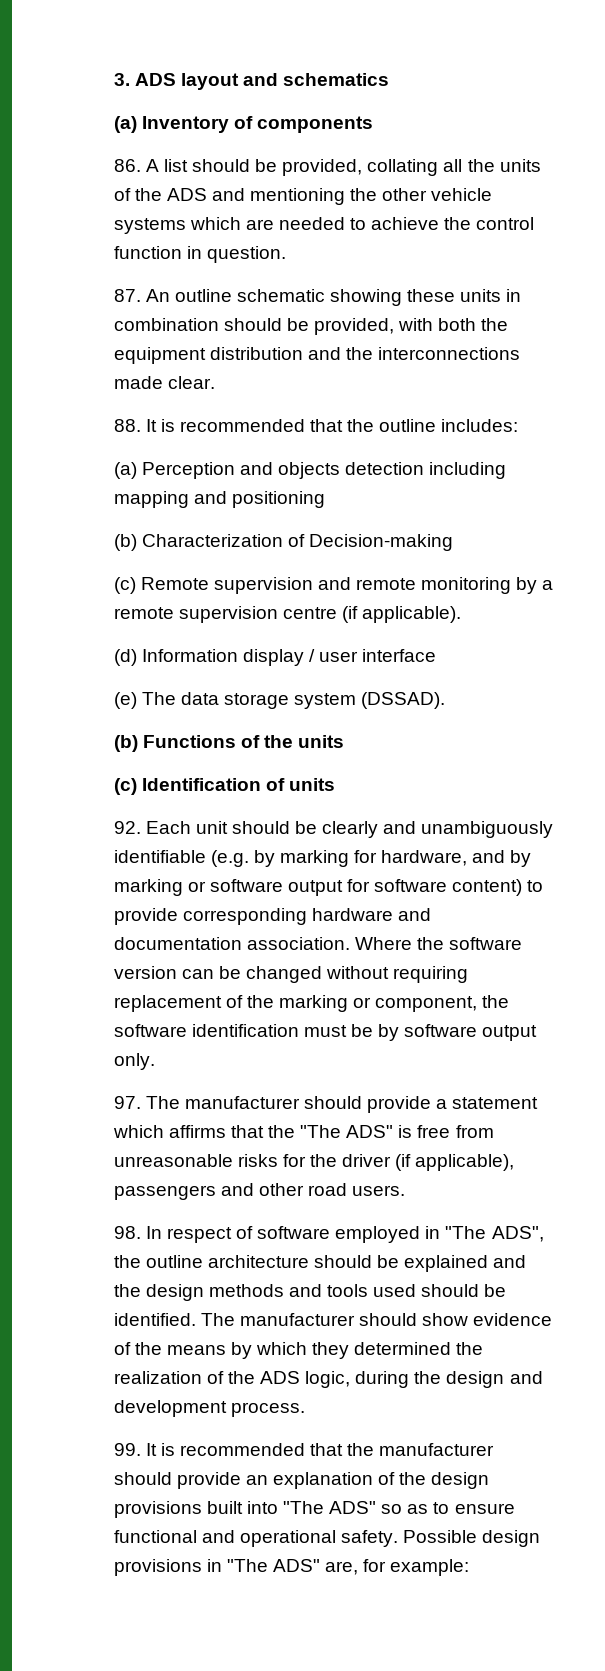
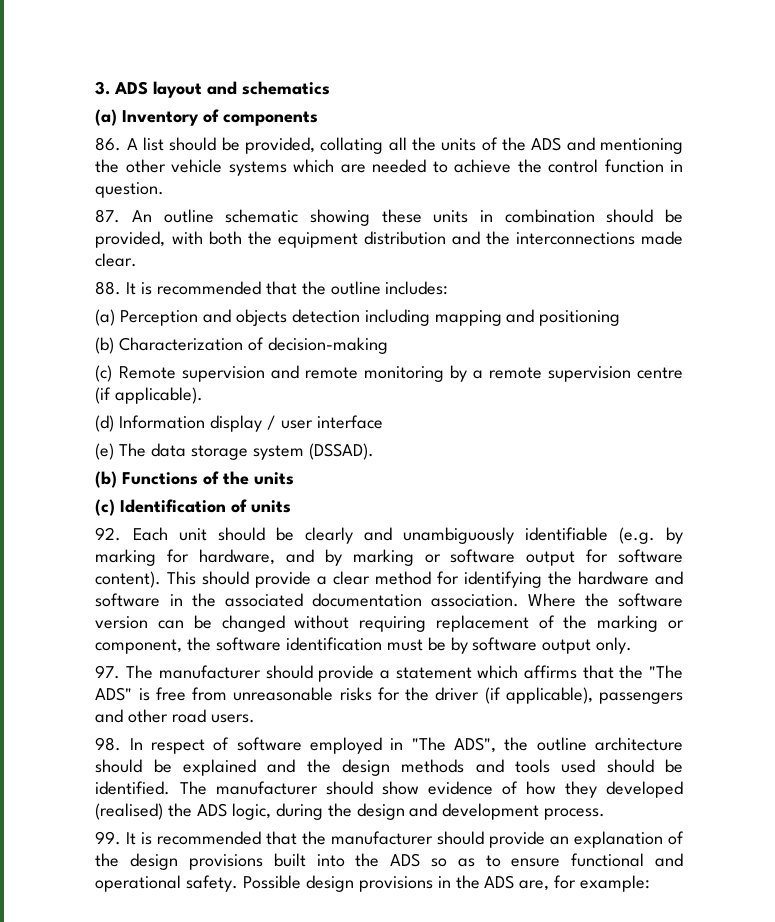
- (b) Characterization of Decision-making
+ (b) Characterization of decision-making
- 92. Each unit should be clearly and unambiguously identifiable (e.g. by marking for hardware, and by marking or software output for software content) to provide corresponding hardware and documentation association.
+ 92. Each unit should be clearly and unambiguously identifiable (e.g. by marking for hardware, and by marking or software output for software content). This should provide a clear method for identifying the hardware and software in the associated documentation association.
- The manufacturer should show evidence of the means by which they determined the realization of the ADS logic, during the design and development process.
+ The manufacturer should show evidence of how they developed (realised) the ADS logic, during the design and development process.
- 99. It is recommended that the manufacturer should provide an explanation of the design provisions built into "The ADS" so as to ensure functional and operational safety.
+ 99. It is recommended that the manufacturer should provide an explanation of the design provisions built into the ADS so as to ensure functional and operational safety.
- Possible design provisions in "The ADS" are, for example:
+ Possible design provisions in the ADS are, for example:

